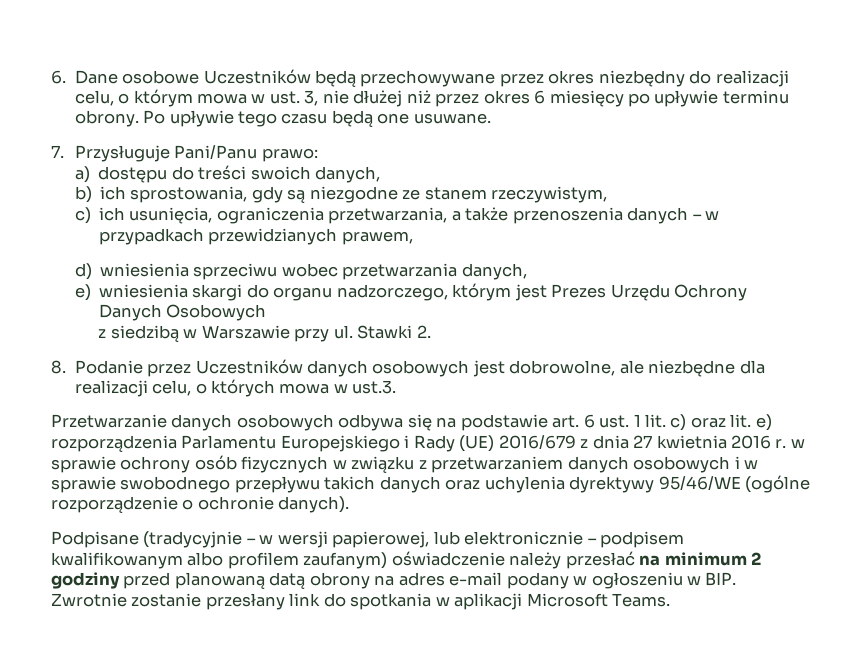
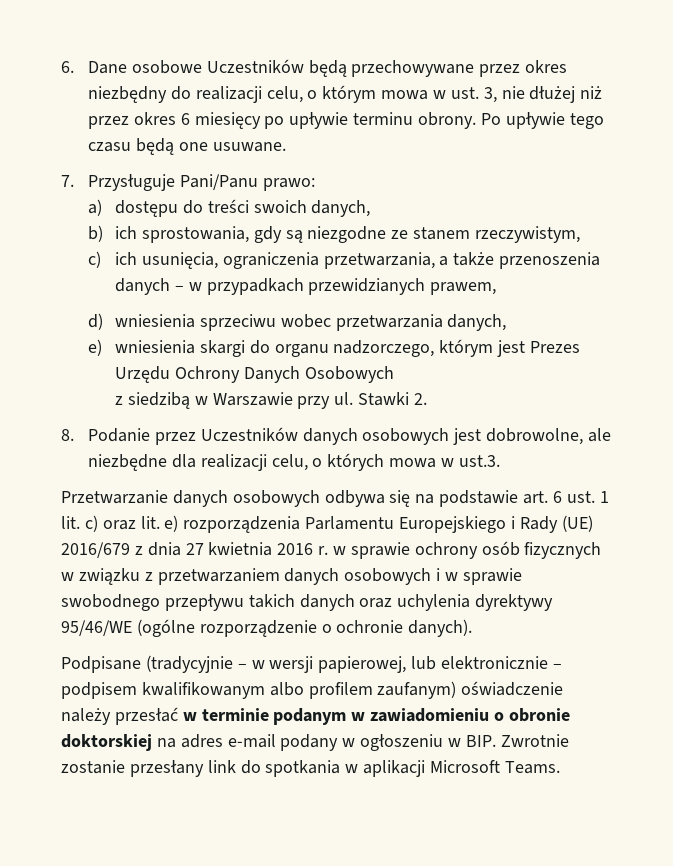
- Podpisane (tradycyjnie – w wersji papierowej, lub elektronicznie – podpisem kwalifikowanym albo profilem zaufanym) oświadczenie należy przesłać na minimum 2 godziny przed planowaną datą obrony na adres e-mail podany w ogłoszeniu w BIP. Zwrotnie zostanie przesłany link do spotkania w aplikacji Microsoft Teams.
+ Podpisane (tradycyjnie – w wersji papierowej, lub elektronicznie – podpisem kwalifikowanym albo profilem zaufanym) oświadczenie należy przesłać w terminie podanym w zawiadomieniu o obronie doktorskiej na adres e-mail podany w ogłoszeniu w BIP. Zwrotnie zostanie przesłany link do spotkania w aplikacji Microsoft Teams.

